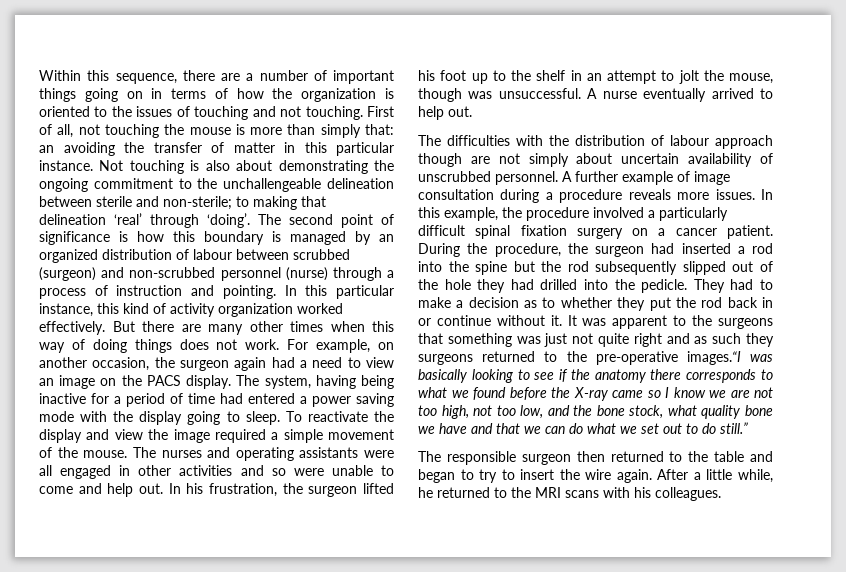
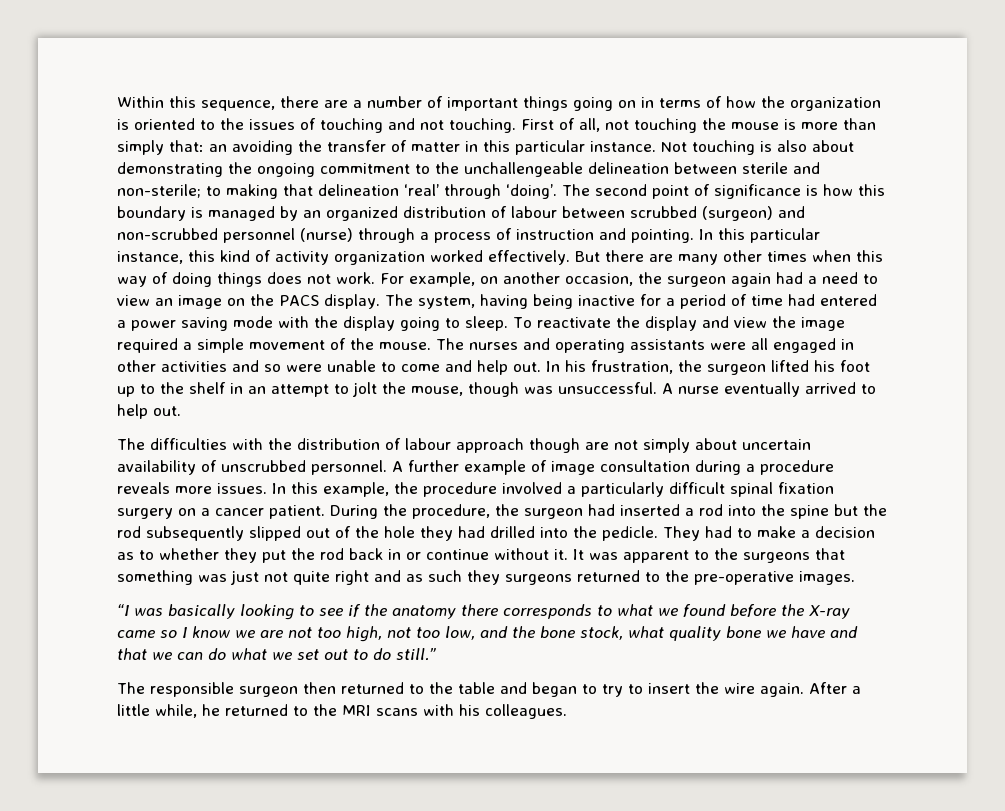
- It was apparent to the surgeons that something was just not quite right and as such they surgeons returned to the pre-operative images.“I was basically looking to see if the anatomy there corresponds to what we found before the X-ray came so I know we are not too high, not too low, and the bone stock, what quality bone we have and that we can do what we set out to do still.”
+ It was apparent to the surgeons that something was just not quite right and as such they surgeons returned to the pre-operative images.
+ “I was basically looking to see if the anatomy there corresponds to what we found before the X-ray came so I know we are not too high, not too low, and the bone stock, what quality bone we have and that we can do what we set out to do still.”

